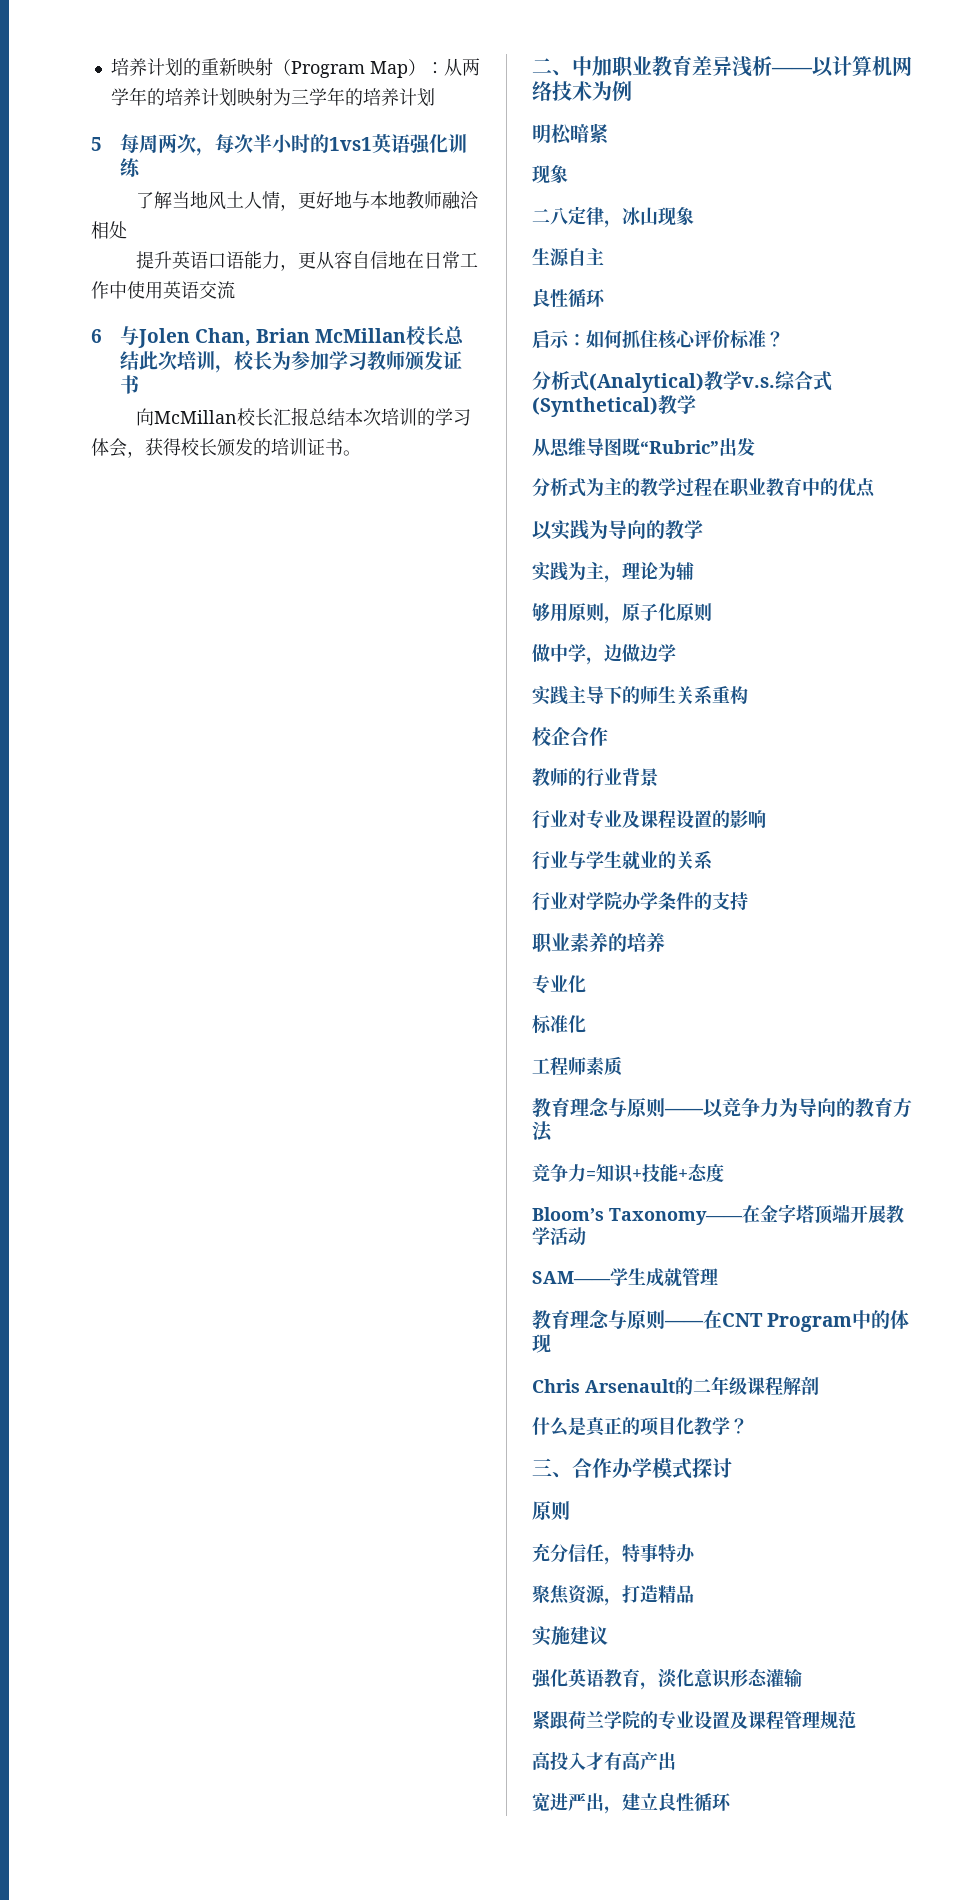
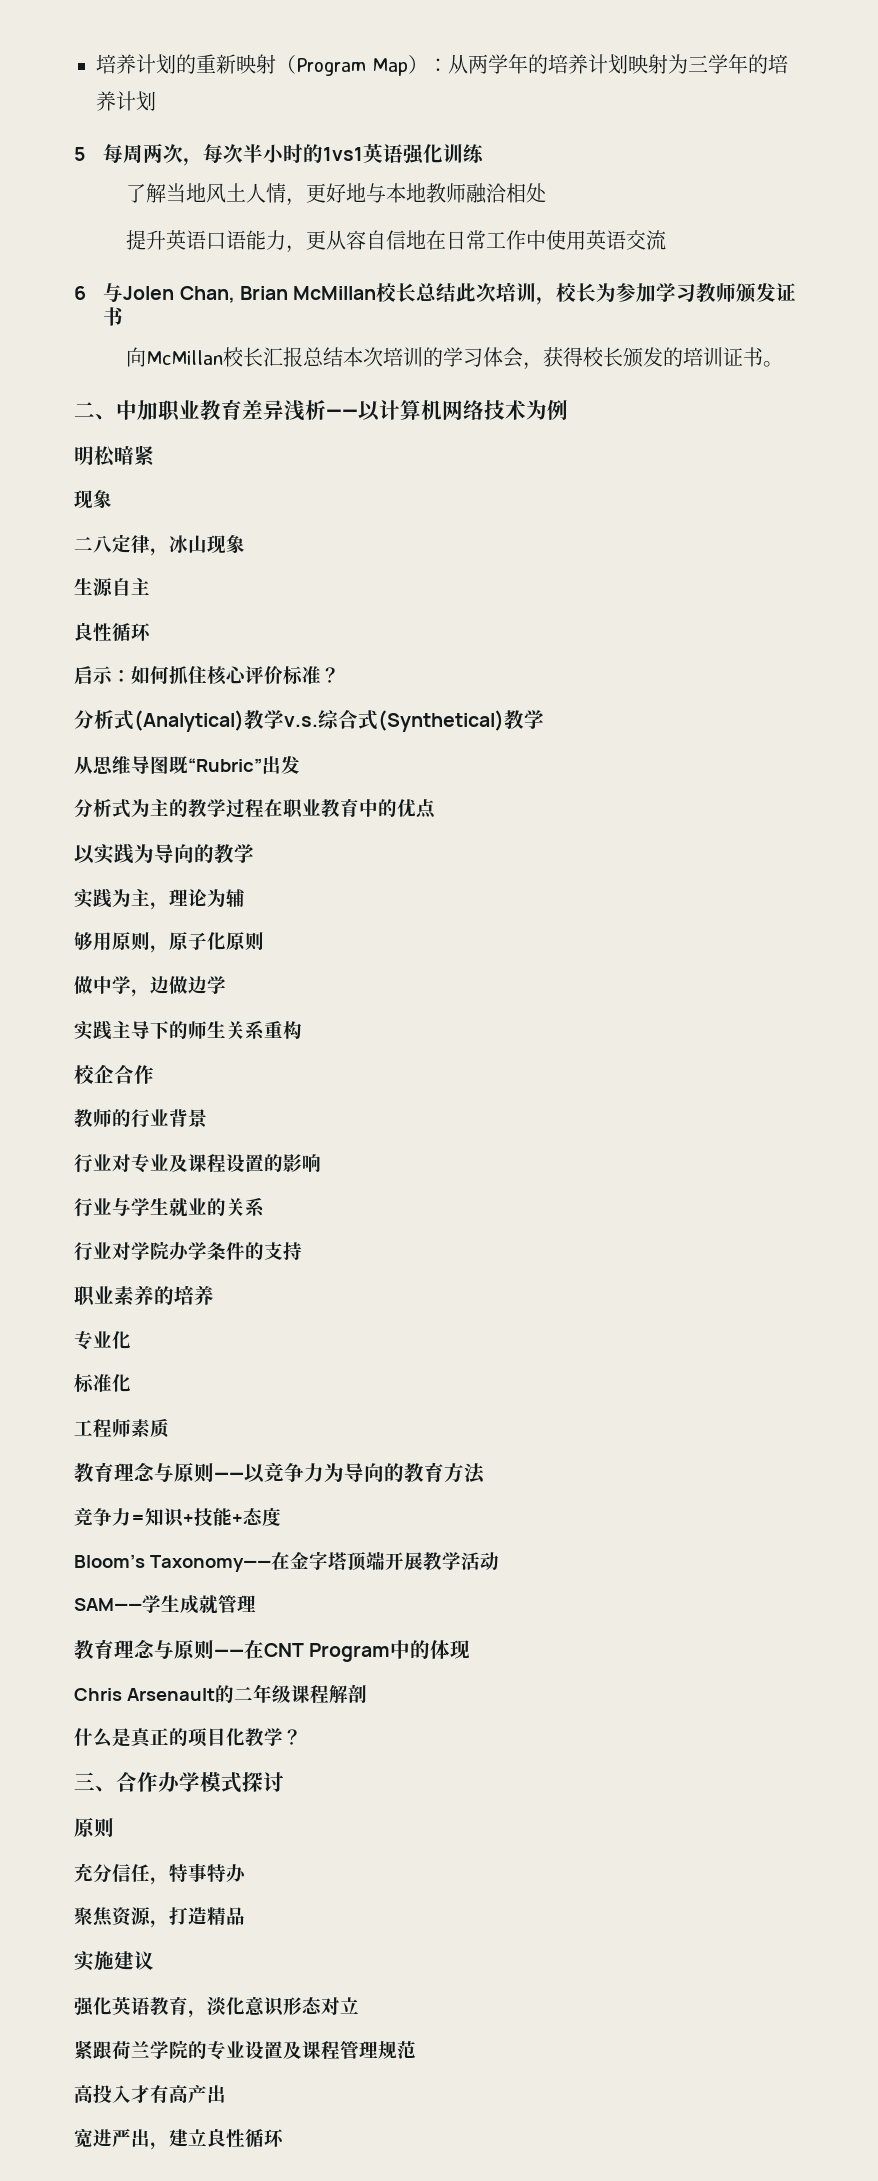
- 强化英语教育，淡化意识形态灌输
+ 强化英语教育，淡化意识形态对立

